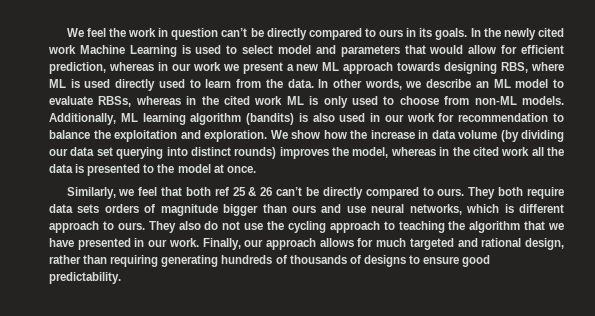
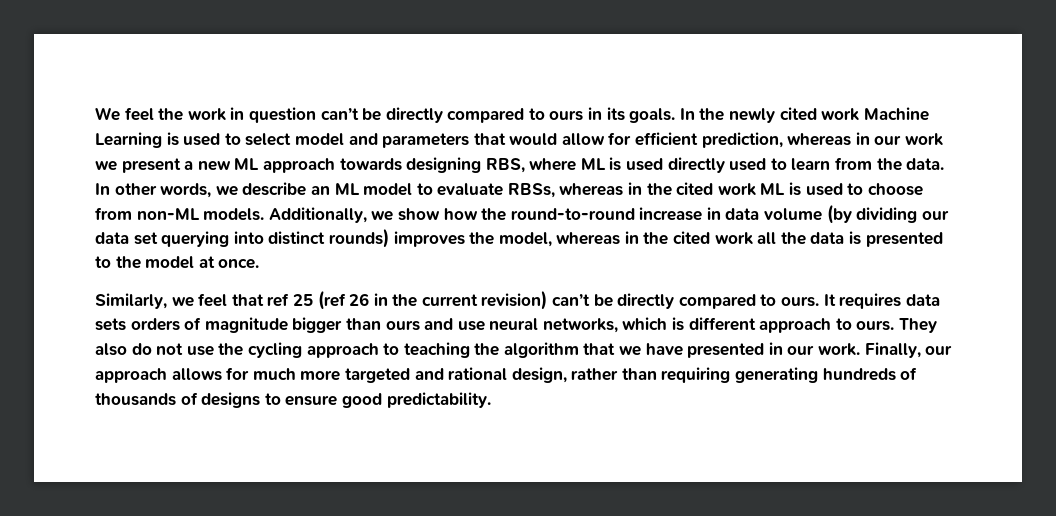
- In other words, we describe an ML model to evaluate RBSs, whereas in the cited work ML is only used to choose from non-ML models.
+ In other words, we describe an ML model to evaluate RBSs, whereas in the cited work ML is used to choose from non-ML models.
- Additionally, ML learning algorithm (bandits) is also used in our work for recommendation to balance the exploitation and exploration. We show how the increase in data volume (by dividing our data set querying into distinct rounds) improves the model, whereas in the cited work all the data is presented to the model at once.
+ Additionally, we show how the round-to-round increase in data volume (by dividing our data set querying into distinct rounds) improves the model, whereas in the cited work all the data is presented to the model at once.
- Similarly, we feel that both ref 25 & 26 can’t be directly compared to ours.
+ Similarly, we feel that ref 25 (ref 26 in the current revision) can’t be directly compared to ours.
- They both require data sets orders of magnitude bigger than ours and use neural networks, which is different approach to ours.
+ It requires data sets orders of magnitude bigger than ours and use neural networks, which is different approach to ours.
- Finally, our approach allows for much targeted and rational design, rather than requiring generating hundreds of thousands of designs to ensure good predictability.
+ Finally, our approach allows for much more targeted and rational design, rather than requiring generating hundreds of thousands of designs to ensure good predictability.

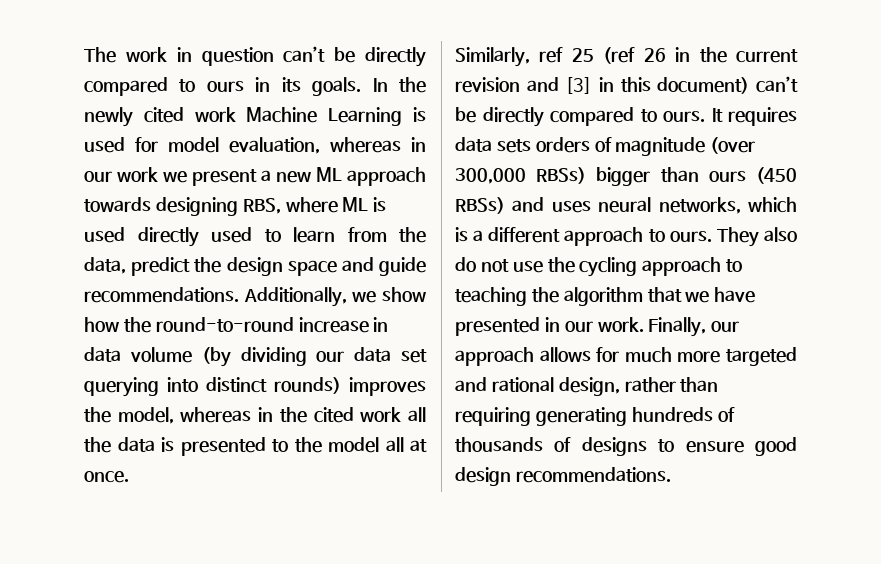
- We feel the work in question can’t be directly compared to ours in its goals.
+ The work in question can’t be directly compared to ours in its goals.
- In the newly cited work Machine Learning is used to select model and parameters that would allow for efficient prediction, whereas in our work we present a new ML approach towards designing RBS, where ML is used directly used to learn from the data. In other words, we describe an ML model to evaluate RBSs, whereas in the cited work ML is used to choose from non-ML models.
+ In the newly cited work Machine Learning is used for model evaluation, whereas in our work we present a new ML approach towards designing RBS, where ML is used directly used to learn from the data, predict the design space and guide recommendations.
- Additionally, we show how the round-to-round increase in data volume (by dividing our data set querying into distinct rounds) improves the model, whereas in the cited work all the data is presented to the model at once.
+ Additionally, we show how the round-to-round increase in data volume (by dividing our data set querying into distinct rounds) improves the model, whereas in the cited work all the data is presented to the model all at once.
- Similarly, we feel that ref 25 (ref 26 in the current revision) can’t be directly compared to ours.
+ Similarly, ref 25 (ref 26 in the current revision and [3] in this document) can’t be directly compared to ours.
- It requires data sets orders of magnitude bigger than ours and use neural networks, which is different approach to ours.
+ It requires data sets orders of magnitude (over 300,000 RBSs) bigger than ours (450 RBSs) and uses neural networks, which is a different approach to ours.
- Finally, our approach allows for much more targeted and rational design, rather than requiring generating hundreds of thousands of designs to ensure good predictability.
+ Finally, our approach allows for much more targeted and rational design, rather than requiring generating hundreds of thousands of designs to ensure good design recommendations.

